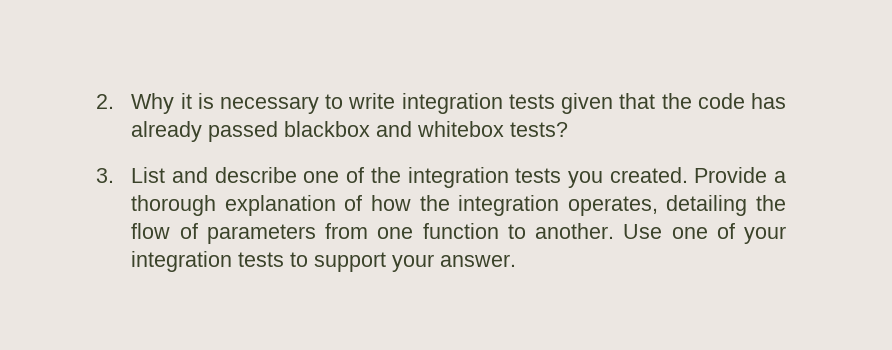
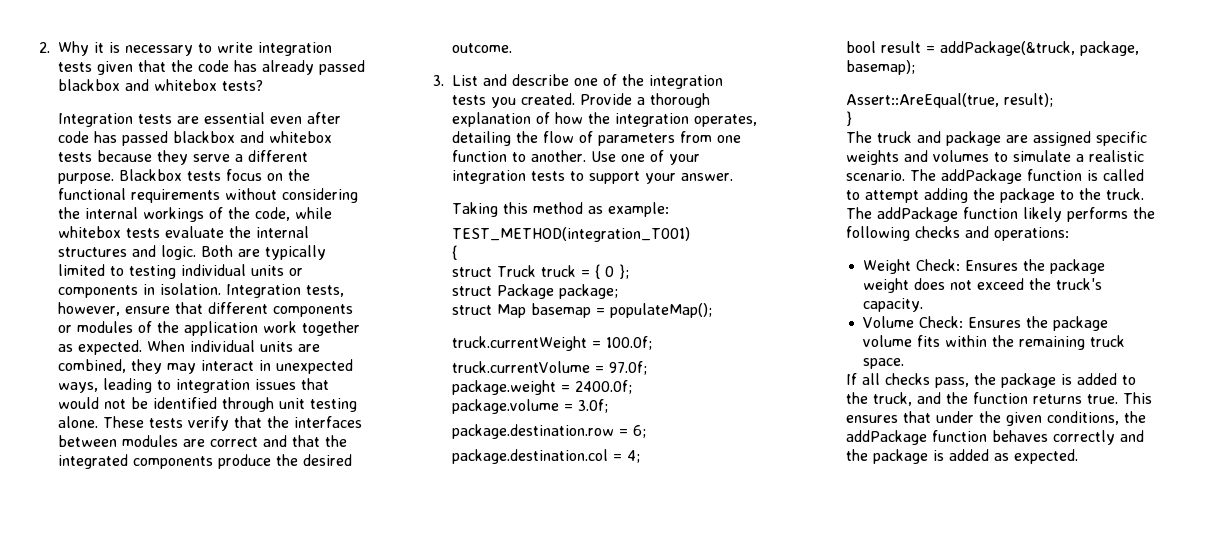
+ Integration tests are essential even after code has passed blackbox and whitebox tests because they serve a different purpose. Blackbox tests focus on the functional requirements without considering the internal workings of the code, while whitebox tests evaluate the internal structures and logic. Both are typically limited to testing individual units or components in isolation. Integration tests, however, ensure that different components or modules of the application work together as expected. When individual units are combined, they may interact in unexpected ways, leading to integration issues that would not be identified through unit testing alone. These tests verify that the interfaces between modules are correct and that the integrated components produce the desired outcome.
+ Taking this method as example:
+ TEST_METHOD(integration_T001)
+ {
+ struct Truck truck = { 0 };
+ struct Package package;
+ struct Map basemap = populateMap();
+ truck.currentWeight = 100.0f;
+ truck.currentVolume = 97.0f;
+ package.weight = 2400.0f;
+ package.volume = 3.0f;
+ package.destination.row = 6;
+ package.destination.col = 4;
+ bool result = addPackage(&truck, package, basemap);
+ Assert::AreEqual(true, result);
+ }
+ The truck and package are assigned specific weights and volumes to simulate a realistic scenario. The addPackage function is called to attempt adding the package to the truck. The addPackage function likely performs the following checks and operations:
+ Weight Check: Ensures the package weight does not exceed the truck's capacity.
+ Volume Check: Ensures the package volume fits within the remaining truck space.
+ If all checks pass, the package is added to the truck, and the function returns true. This ensures that under the given conditions, the addPackage function behaves correctly and the package is added as expected.

